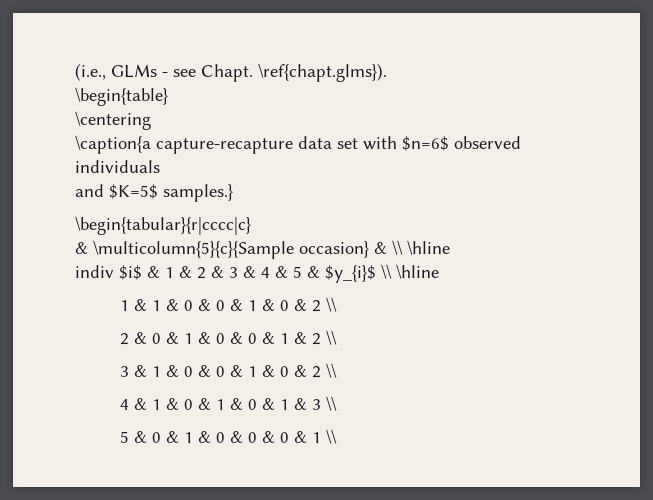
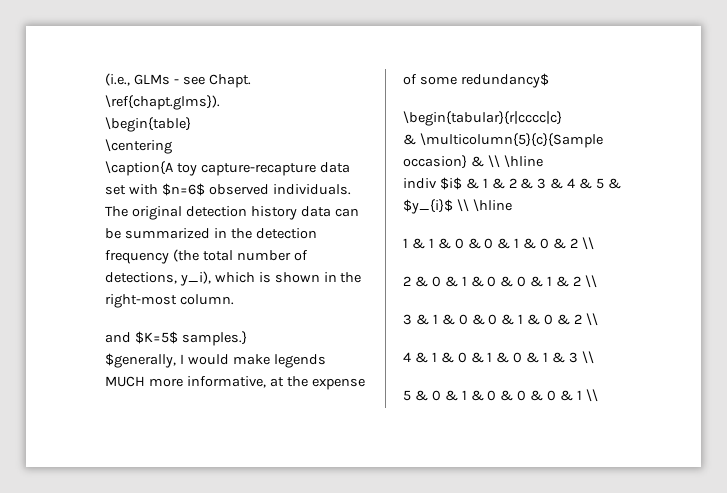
- \caption{a capture-recapture data set with $n=6$ observed individuals
+ \caption{A toy capture-recapture data set with $n=6$ observed individuals. The original detection history data can be summarized in the detection frequency (the total number of detections, y_i), which is shown in the right-most column.
  and $K=5$ samples.}
+ $generally, I would make legends MUCH more informative, at the expense of some redundancy$

